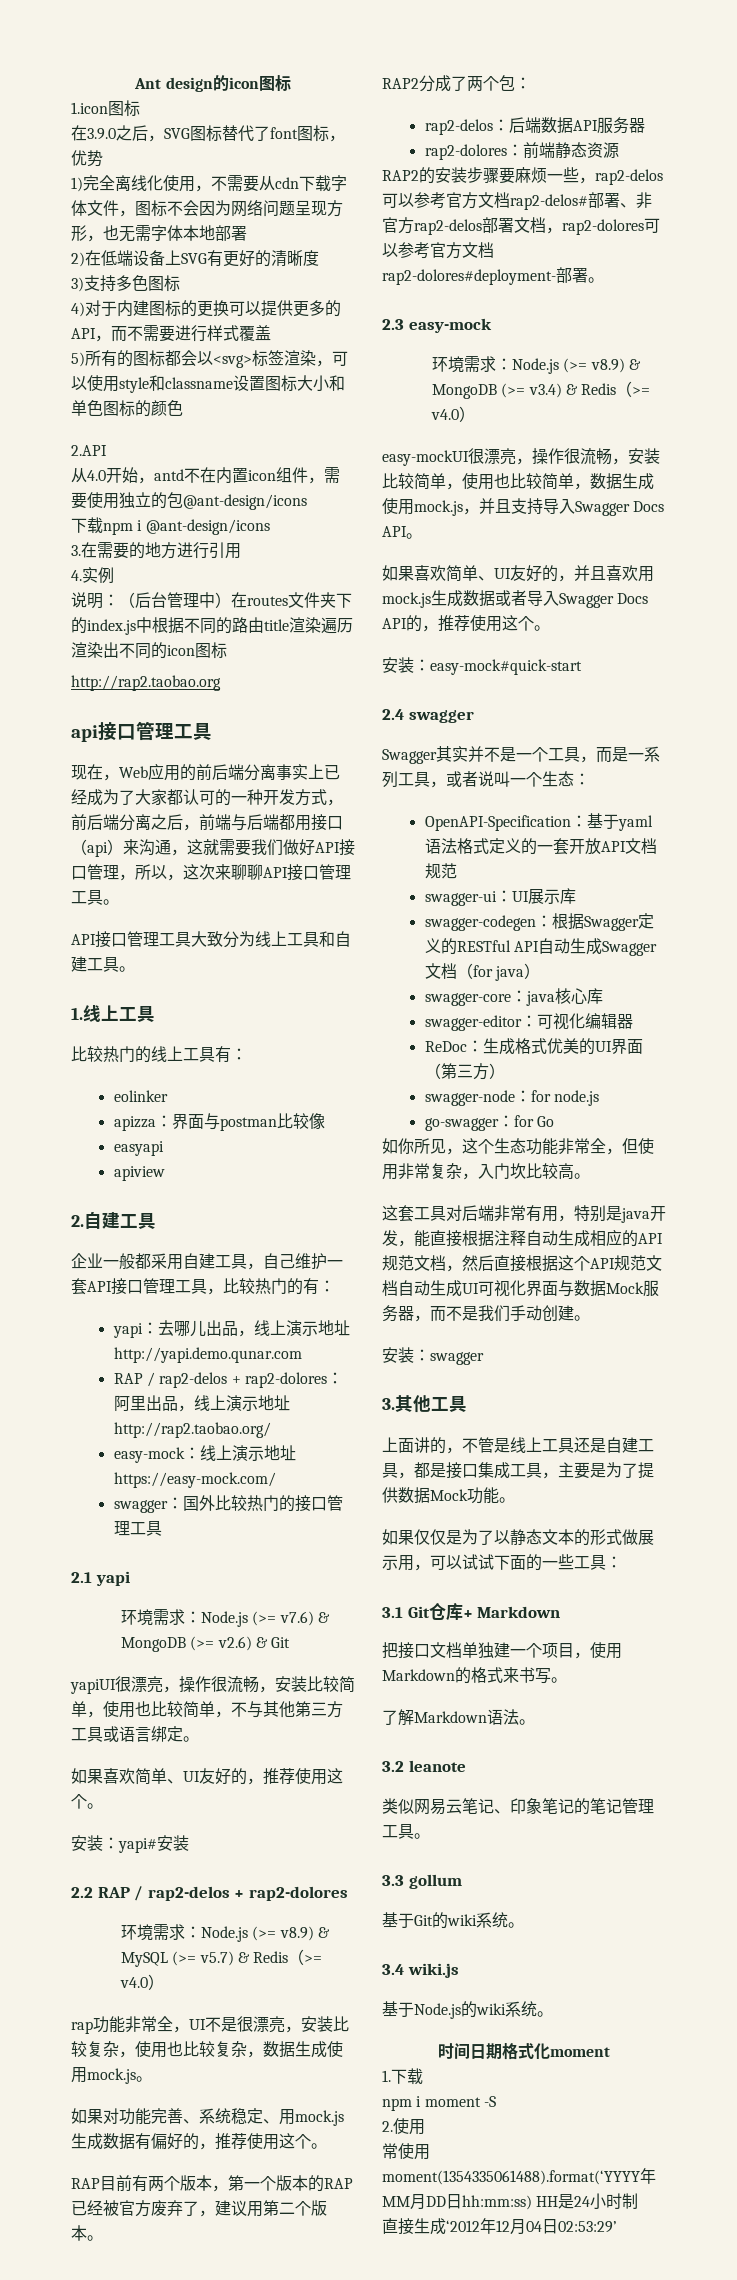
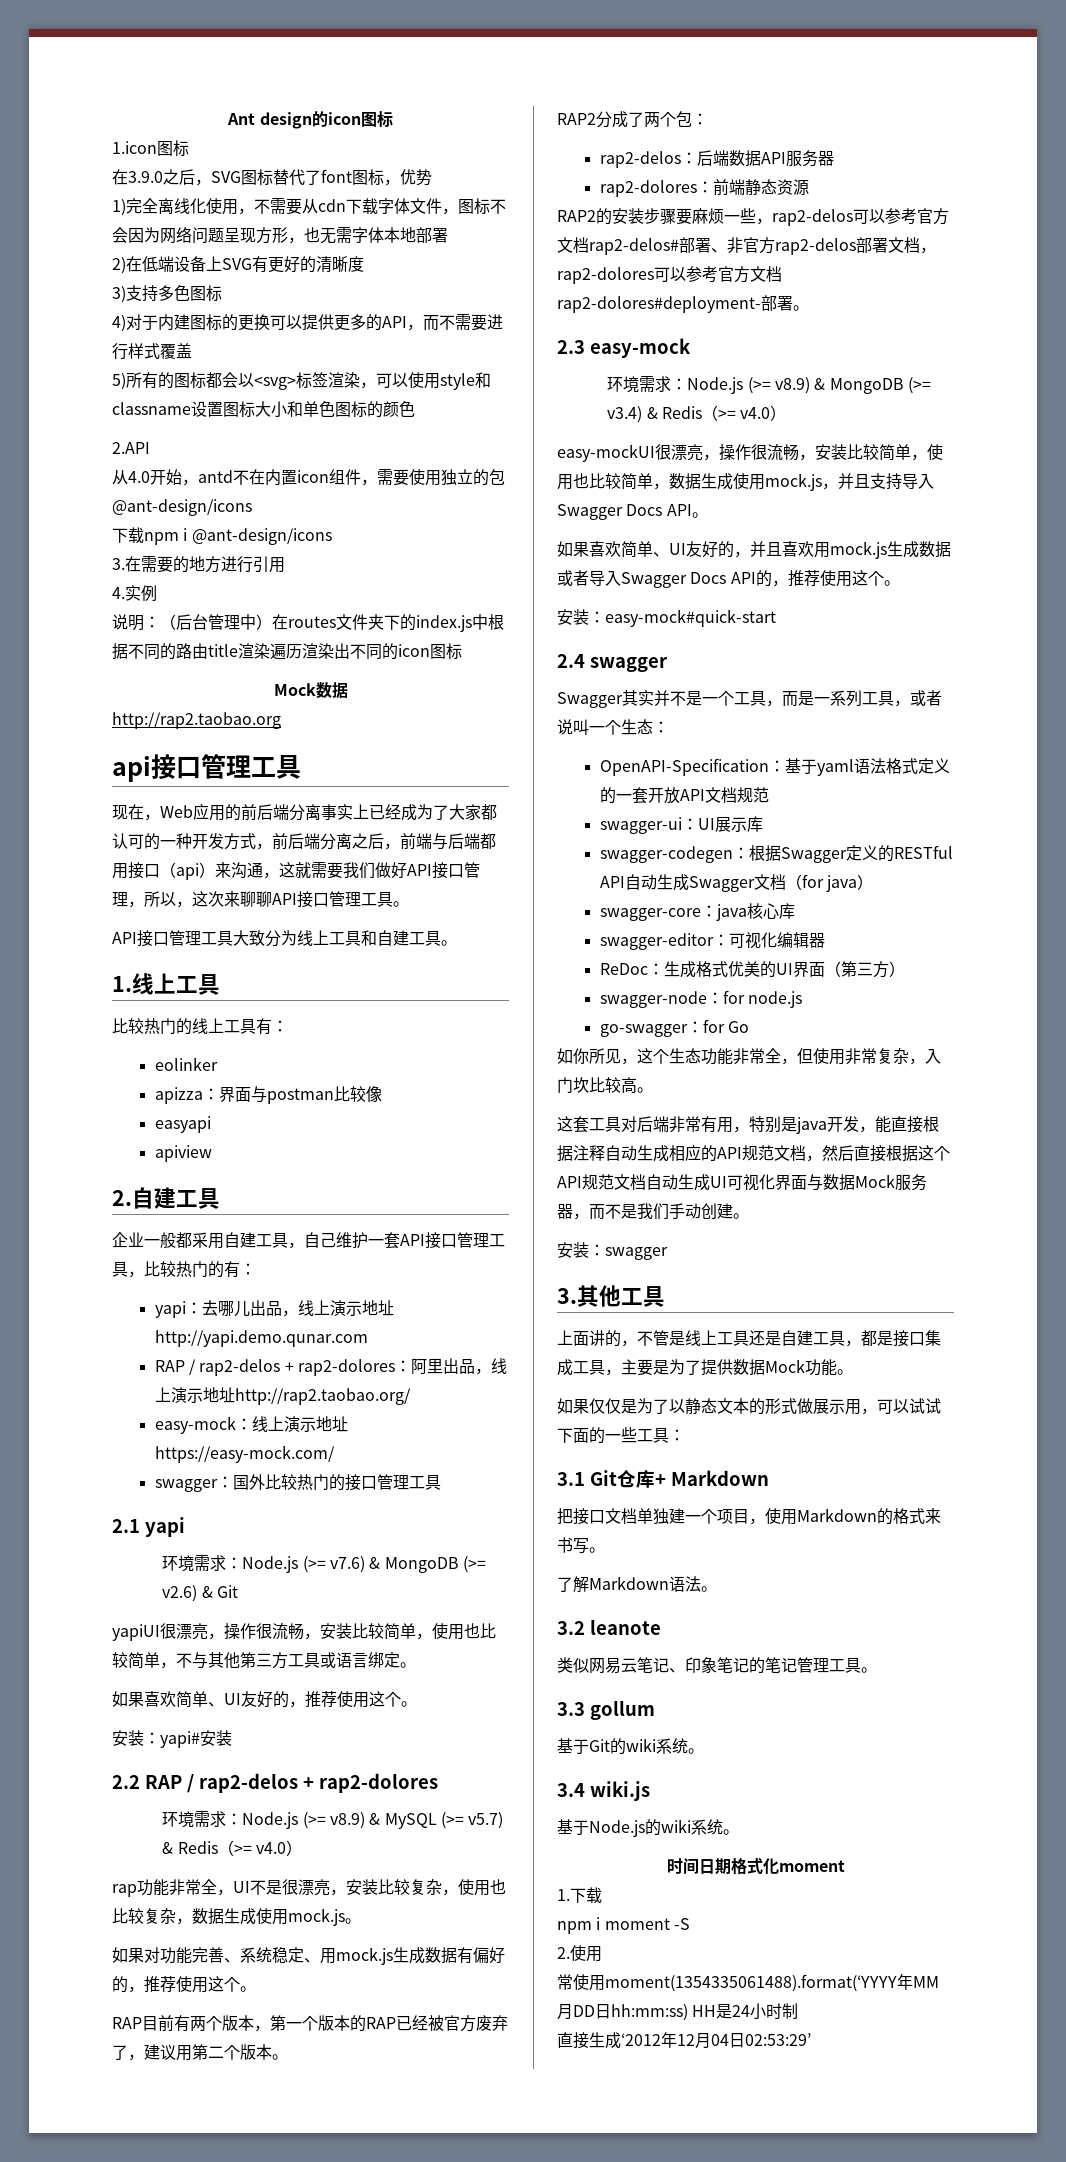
+ Mock数据

